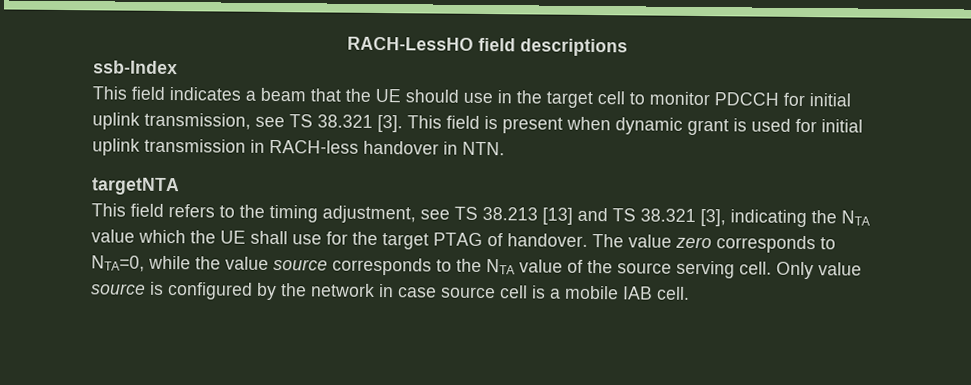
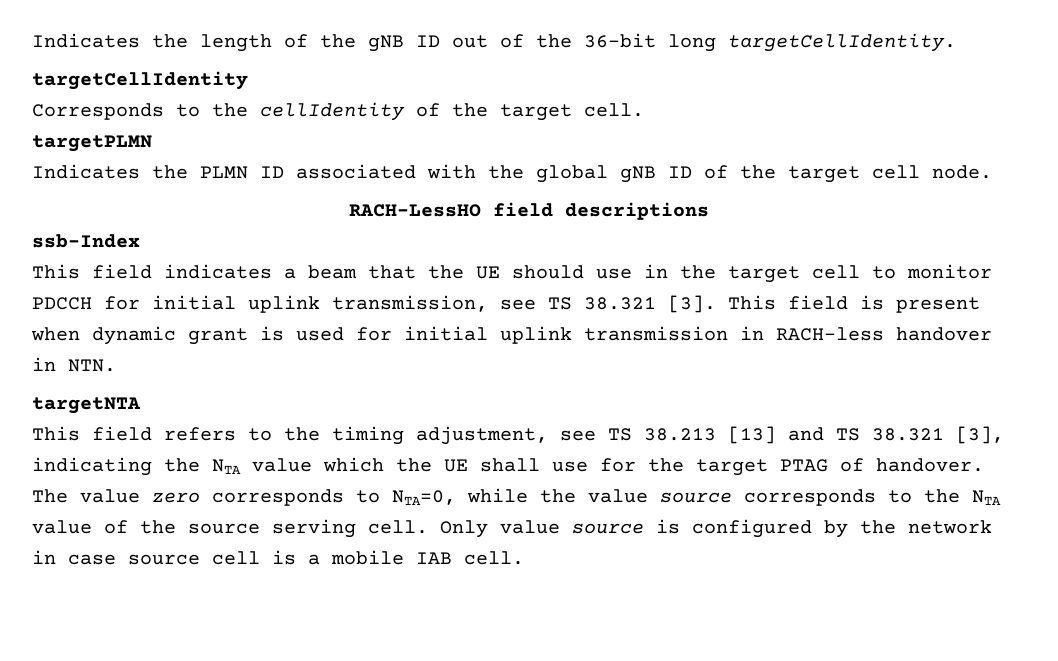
+ Indicates the length of the gNB ID out of the 36-bit long targetCellIdentity.
+ targetCellIdentity
+ Corresponds to the cellIdentity of the target cell.
+ targetPLMN
+ Indicates the PLMN ID associated with the global gNB ID of the target cell node.

